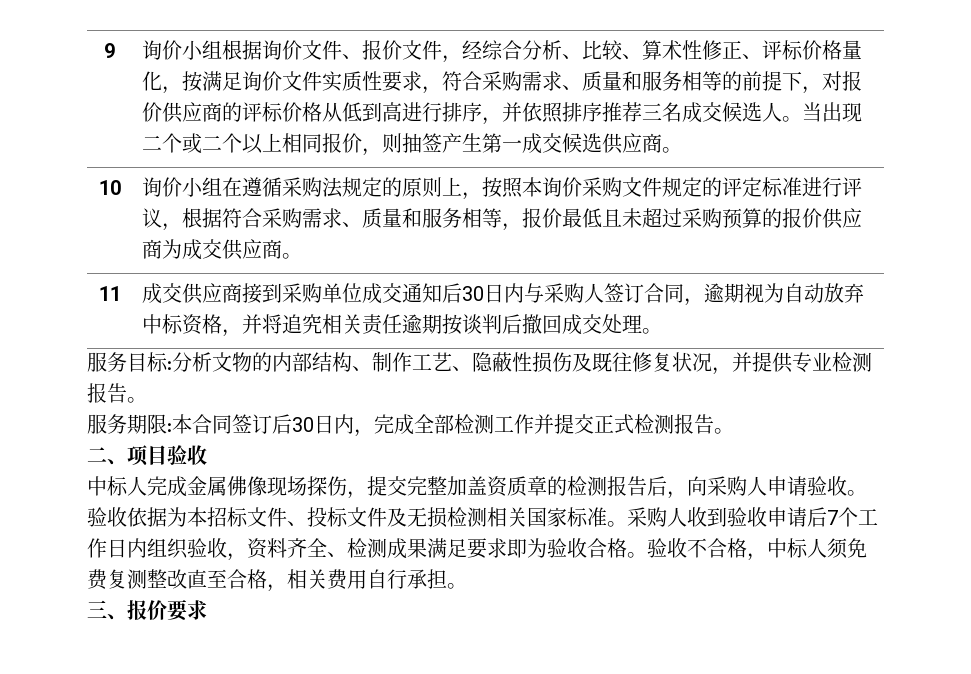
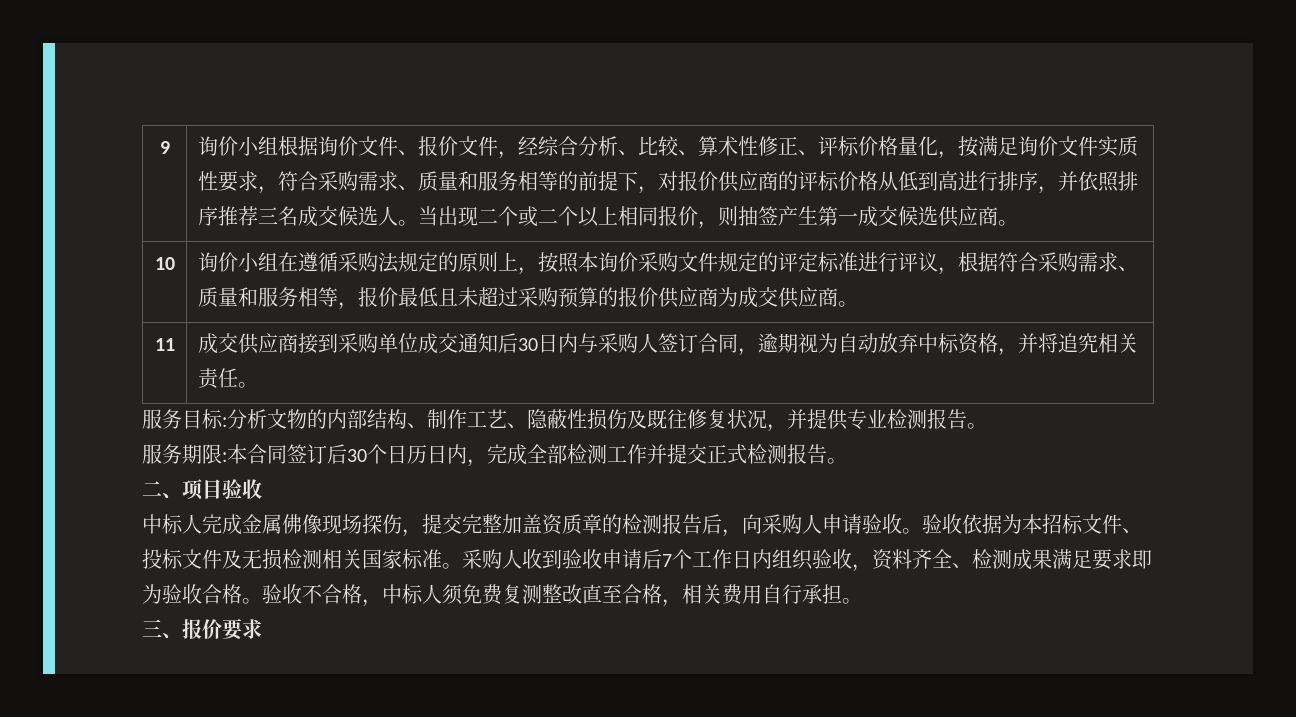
- 11 | 成交供应商接到采购单位成交通知后30日内与采购人签订合同，逾期视为自动放弃中标资格，并将追究相关责任逾期按谈判后撤回成交处理。
+ 11 | 成交供应商接到采购单位成交通知后30日内与采购人签订合同，逾期视为自动放弃中标资格，并将追究相关责任。
- 服务期限:本合同签订后30日内，完成全部检测工作并提交正式检测报告。
+ 服务期限:本合同签订后30个日历日内，完成全部检测工作并提交正式检测报告。

